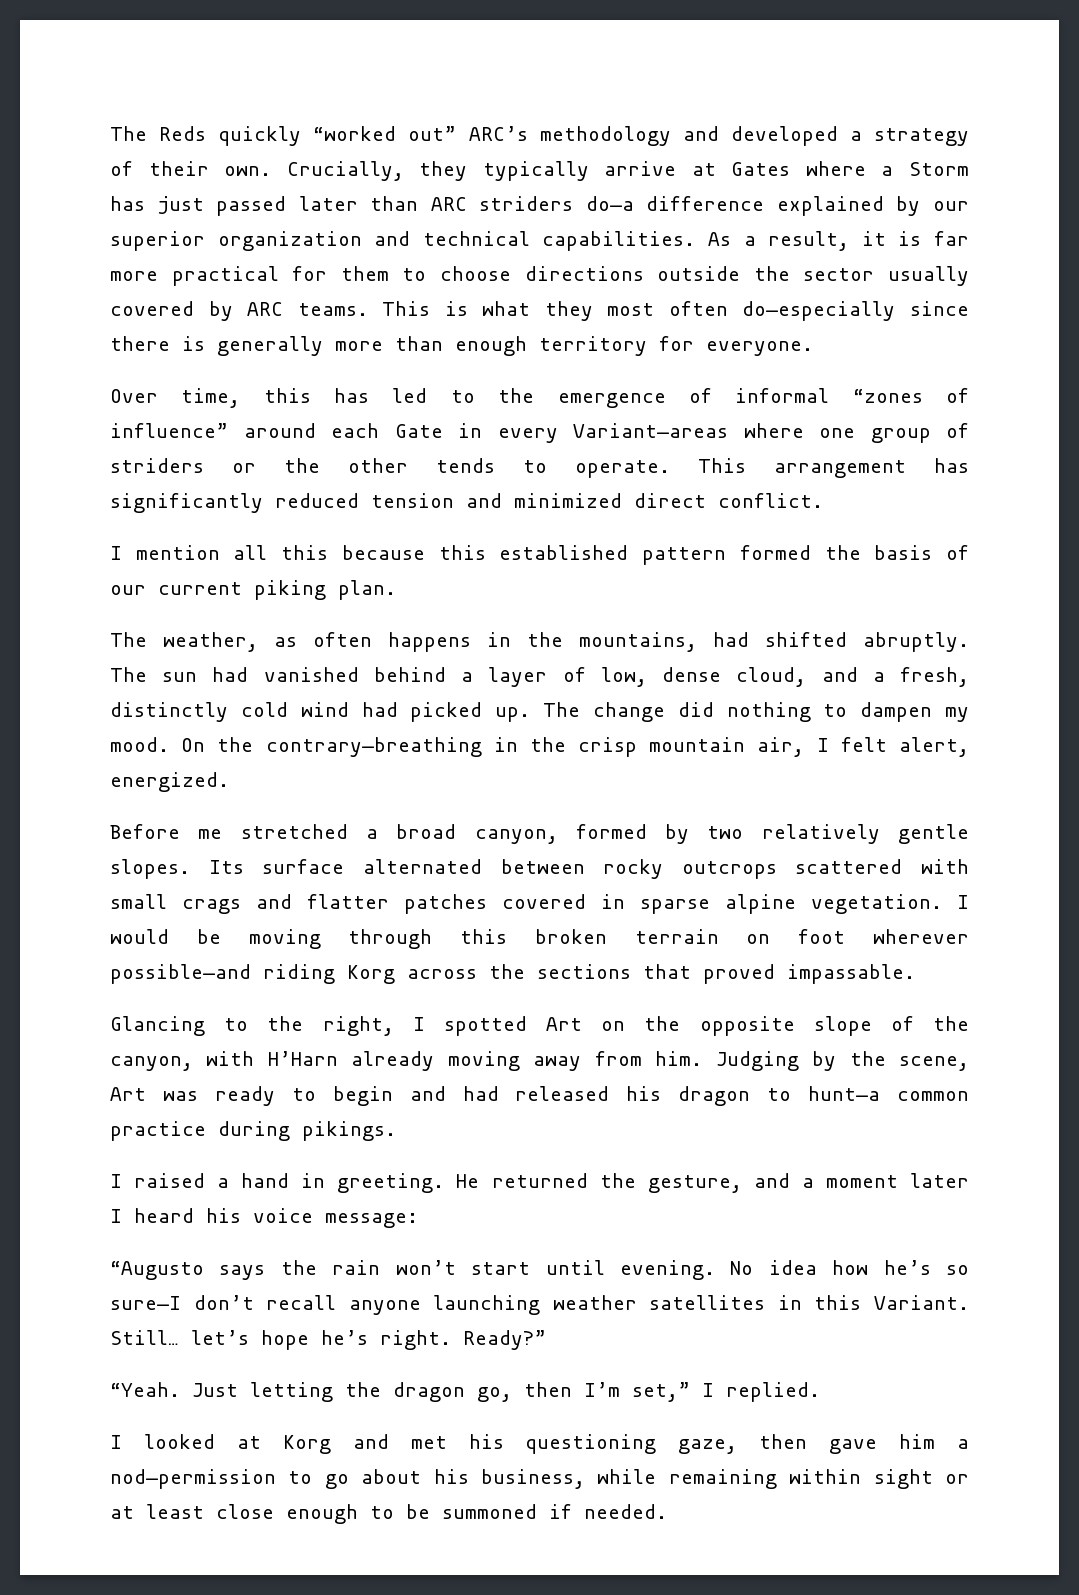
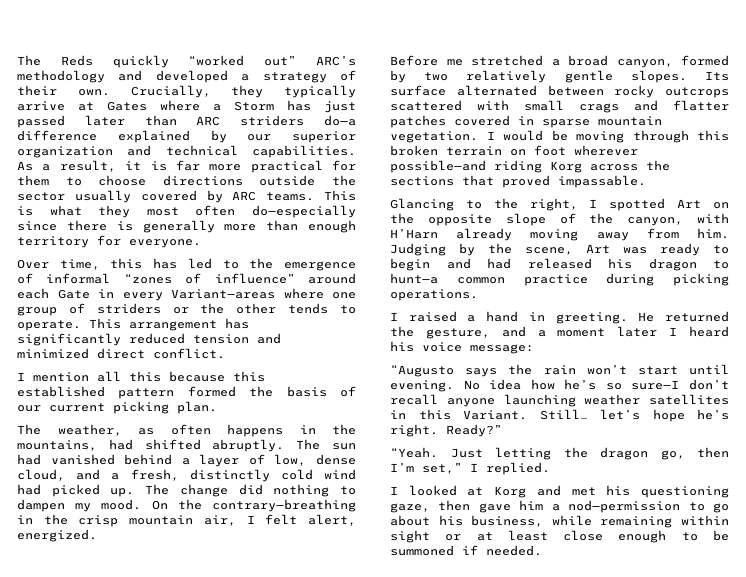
- I mention all this because this established pattern formed the basis of our current piking plan.
+ I mention all this because this established pattern formed the basis of our current picking plan.
- Its surface alternated between rocky outcrops scattered with small crags and flatter patches covered in sparse alpine vegetation.
+ Its surface alternated between rocky outcrops scattered with small crags and flatter patches covered in sparse mountain vegetation.
- Judging by the scene, Art was ready to begin and had released his dragon to hunt—a common practice during pikings.
+ Judging by the scene, Art was ready to begin and had released his dragon to hunt—a common practice during picking operations.

